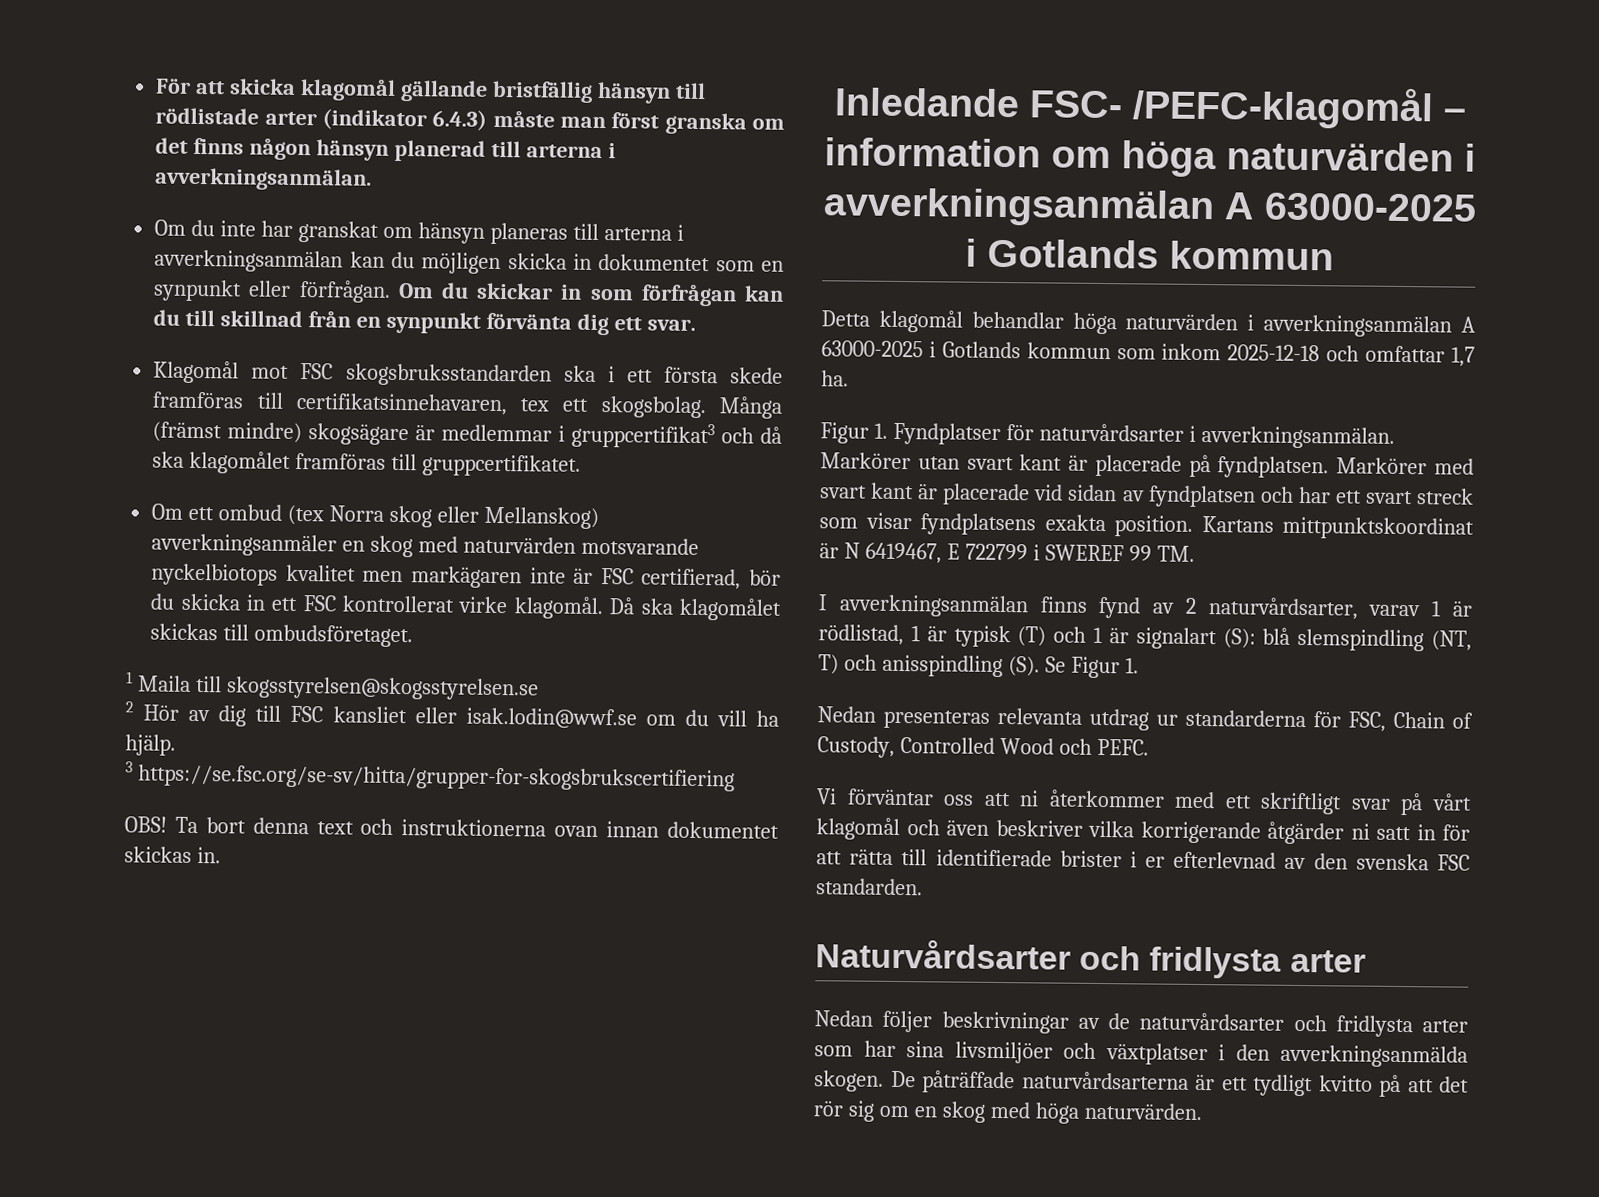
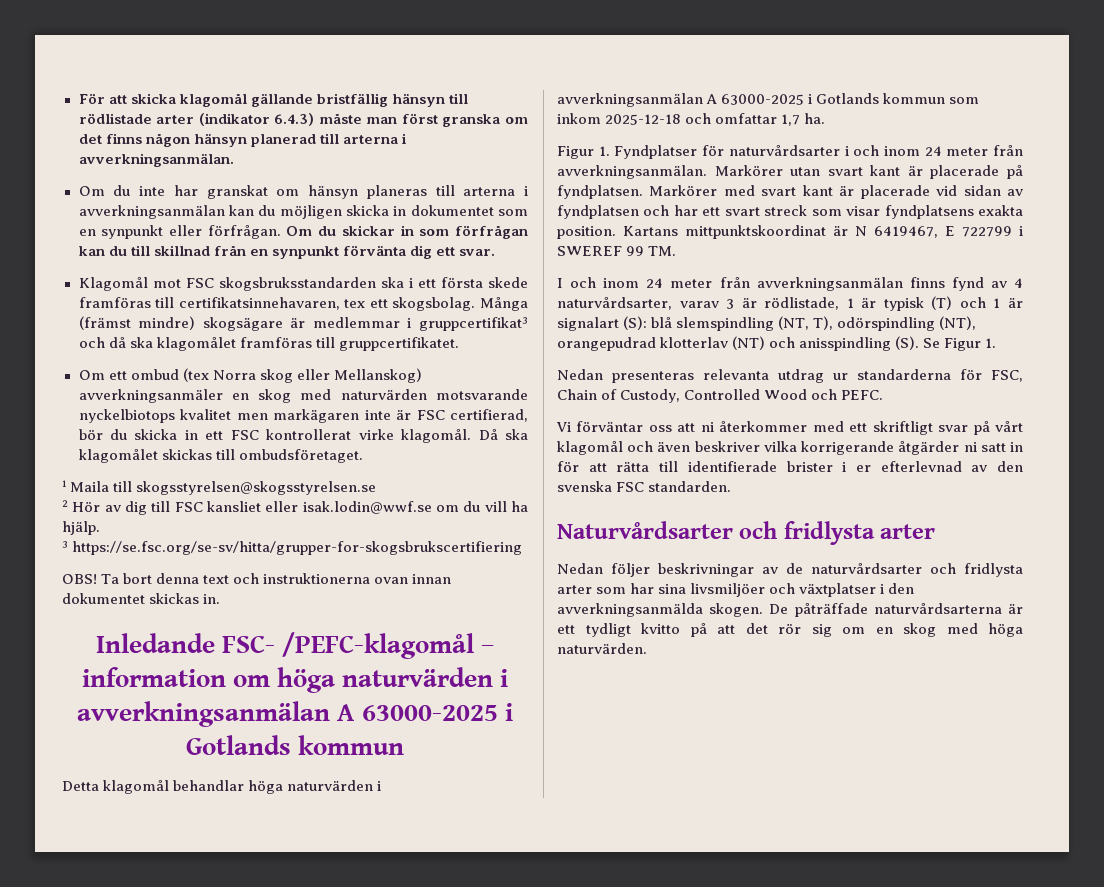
- Figur 1. Fyndplatser för naturvårdsarter i avverkningsanmälan.
+ Figur 1. Fyndplatser för naturvårdsarter i och inom 24 meter från avverkningsanmälan.
- I avverkningsanmälan finns fynd av 2 naturvårdsarter, varav 1 är rödlistad, 1 är typisk (T) och 1 är signalart (S): blå slemspindling (NT, T) och anisspindling (S). Se Figur 1.
+ I och inom 24 meter från avverkningsanmälan finns fynd av 4 naturvårdsarter, varav 3 är rödlistade, 1 är typisk (T) och 1 är signalart (S): blå slemspindling (NT, T), odörspindling (NT), orangepudrad klotterlav (NT) och anisspindling (S). Se Figur 1.

